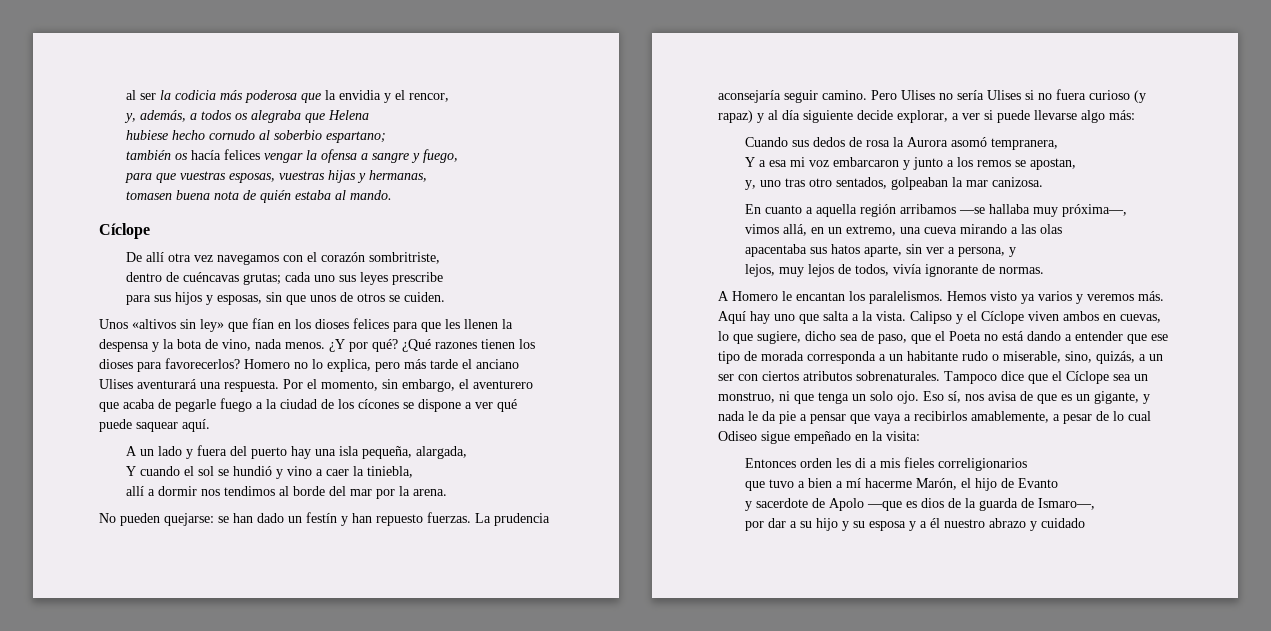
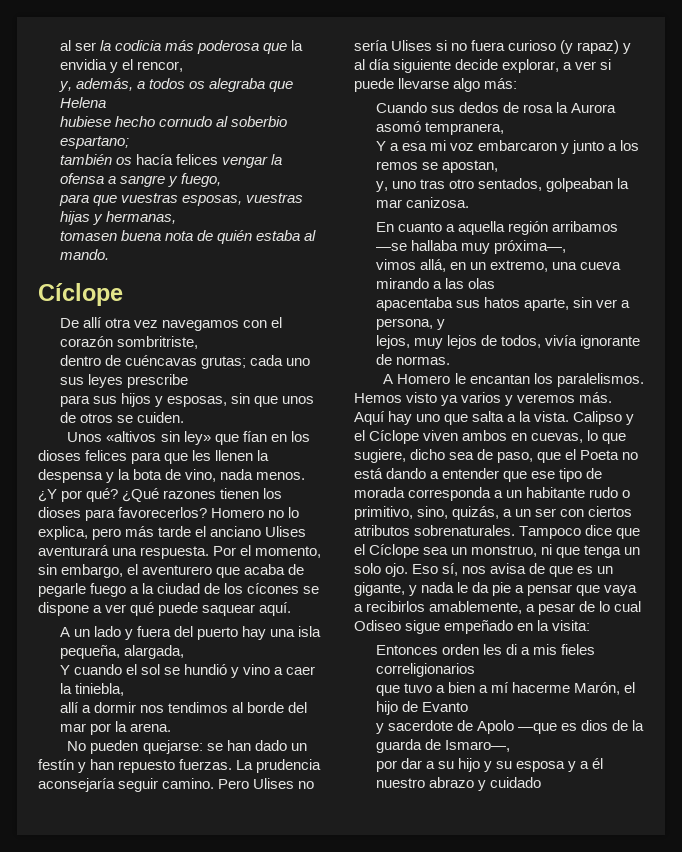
- Calipso y el Cíclope viven ambos en cuevas, lo que sugiere, dicho sea de paso, que el Poeta no está dando a entender que ese tipo de morada corresponda a un habitante rudo o miserable, sino, quizás, a un ser con ciertos atributos sobrenaturales.
+ Calipso y el Cíclope viven ambos en cuevas, lo que sugiere, dicho sea de paso, que el Poeta no está dando a entender que ese tipo de morada corresponda a un habitante rudo o primitivo, sino, quizás, a un ser con ciertos atributos sobrenaturales.

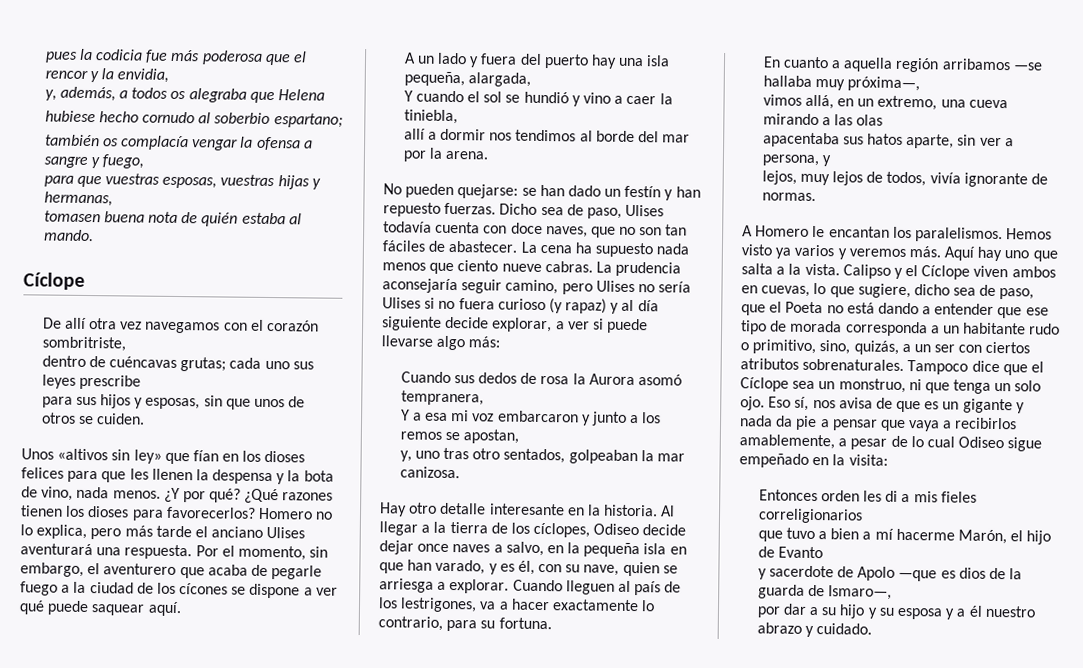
- al ser la codicia más poderosa que la envidia y el rencor,
+ pues la codicia fue más poderosa que el rencor y la envidia,
- también os hacía felices vengar la ofensa a sangre y fuego,
+ también os complacía vengar la ofensa a sangre y fuego,
+ Dicho sea de paso, Ulises todavía cuenta con doce naves, que no son tan fáciles de abastecer. La cena ha supuesto nada menos que ciento nueve cabras.
- La prudencia aconsejaría seguir camino. Pero Ulises no sería Ulises si no fuera curioso (y rapaz) y al día siguiente decide explorar, a ver si puede llevarse algo más:
+ La prudencia aconsejaría seguir camino, pero Ulises no sería Ulises si no fuera curioso (y rapaz) y al día siguiente decide explorar, a ver si puede llevarse algo más:
+ Hay otro detalle interesante en la historia. Al llegar a la tierra de los cíclopes, Odiseo decide dejar once naves a salvo, en la pequeña isla en que han varado, y es él, con su nave, quien se arriesga a explorar. Cuando lleguen al país de los lestrigones, va a hacer exactamente lo contrario, para su fortuna.
- Eso sí, nos avisa de que es un gigante, y nada le da pie a pensar que vaya a recibirlos amablemente, a pesar de lo cual Odiseo sigue empeñado en la visita:
+ Eso sí, nos avisa de que es un gigante y nada da pie a pensar que vaya a recibirlos amablemente, a pesar de lo cual Odiseo sigue empeñado en la visita:
- por dar a su hijo y su esposa y a él nuestro abrazo y cuidado
+ por dar a su hijo y su esposa y a él nuestro abrazo y cuidado.

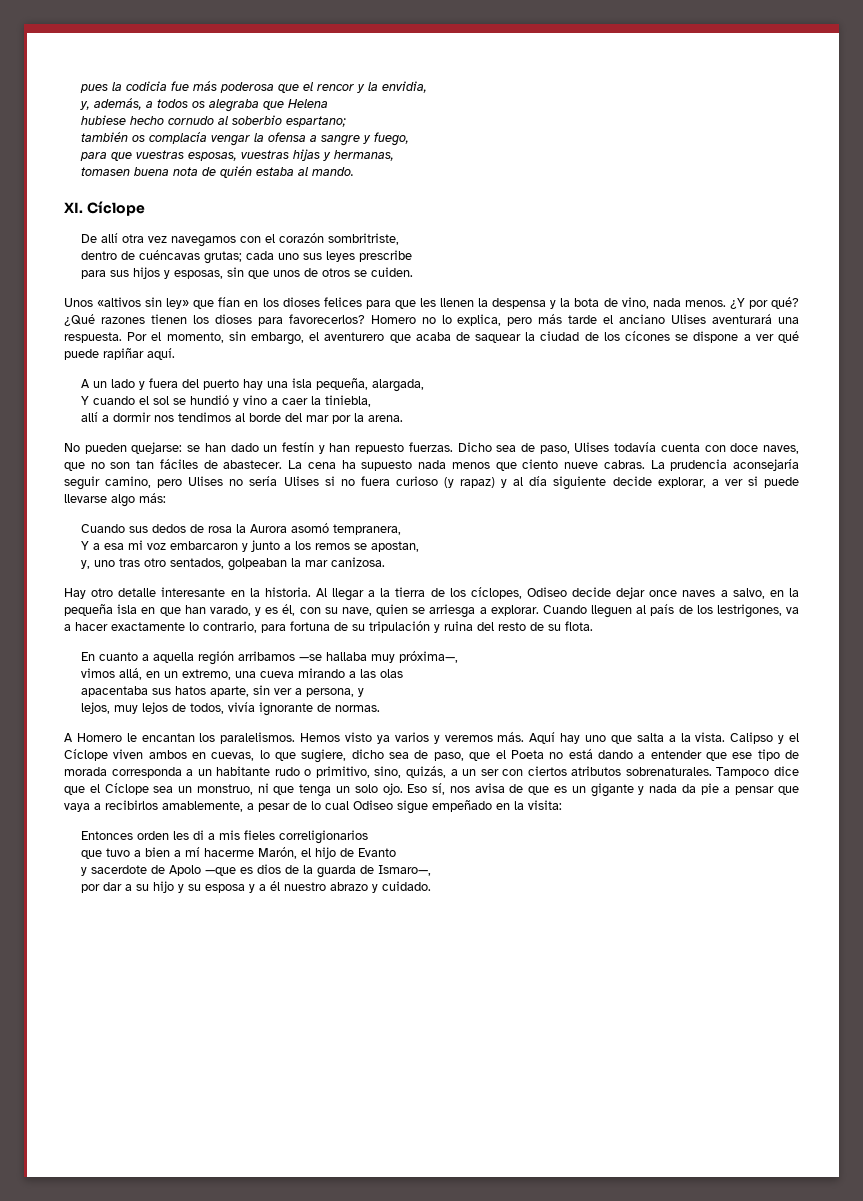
  tomasen buena nota de quién estaba al mando.
- Cíclope
+ XI. Cíclope
- Por el momento, sin embargo, el aventurero que acaba de pegarle fuego a la ciudad de los cícones se dispone a ver qué puede saquear aquí.
+ Por el momento, sin embargo, el aventurero que acaba de saquear la ciudad de los cícones se dispone a ver qué puede rapiñar aquí.
- Cuando lleguen al país de los lestrigones, va a hacer exactamente lo contrario, para su fortuna.
+ Cuando lleguen al país de los lestrigones, va a hacer exactamente lo contrario, para fortuna de su tripulación y ruina del resto de su flota.

